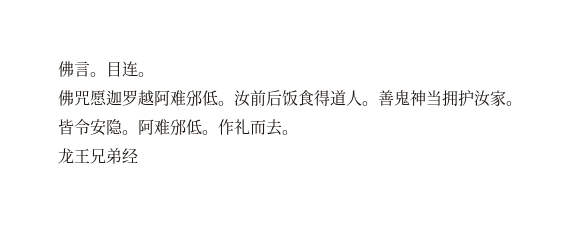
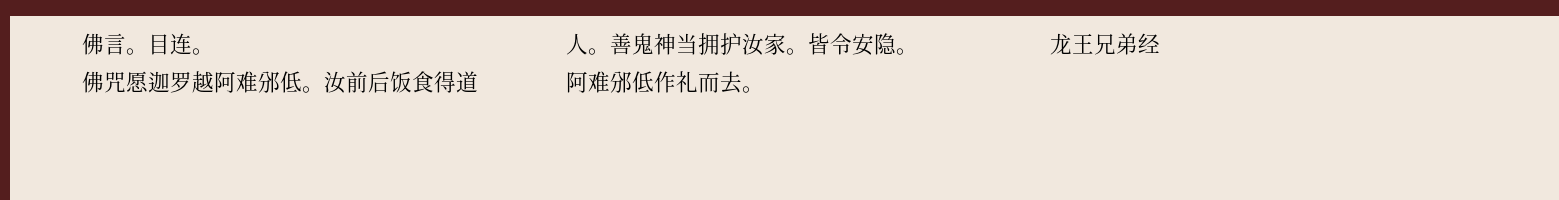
- 皆令安隐。阿难邠低。作礼而去。
+ 皆令安隐。
+ 阿难邠低作礼而去。

